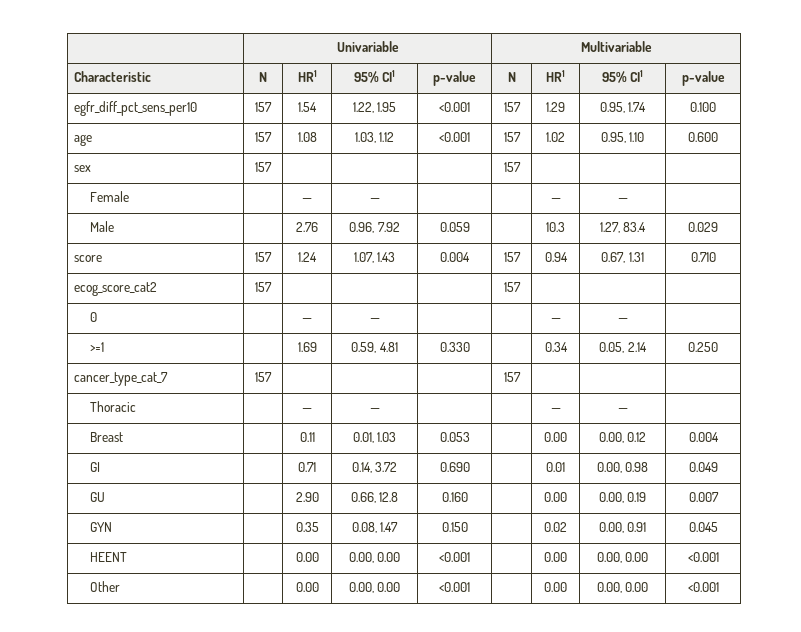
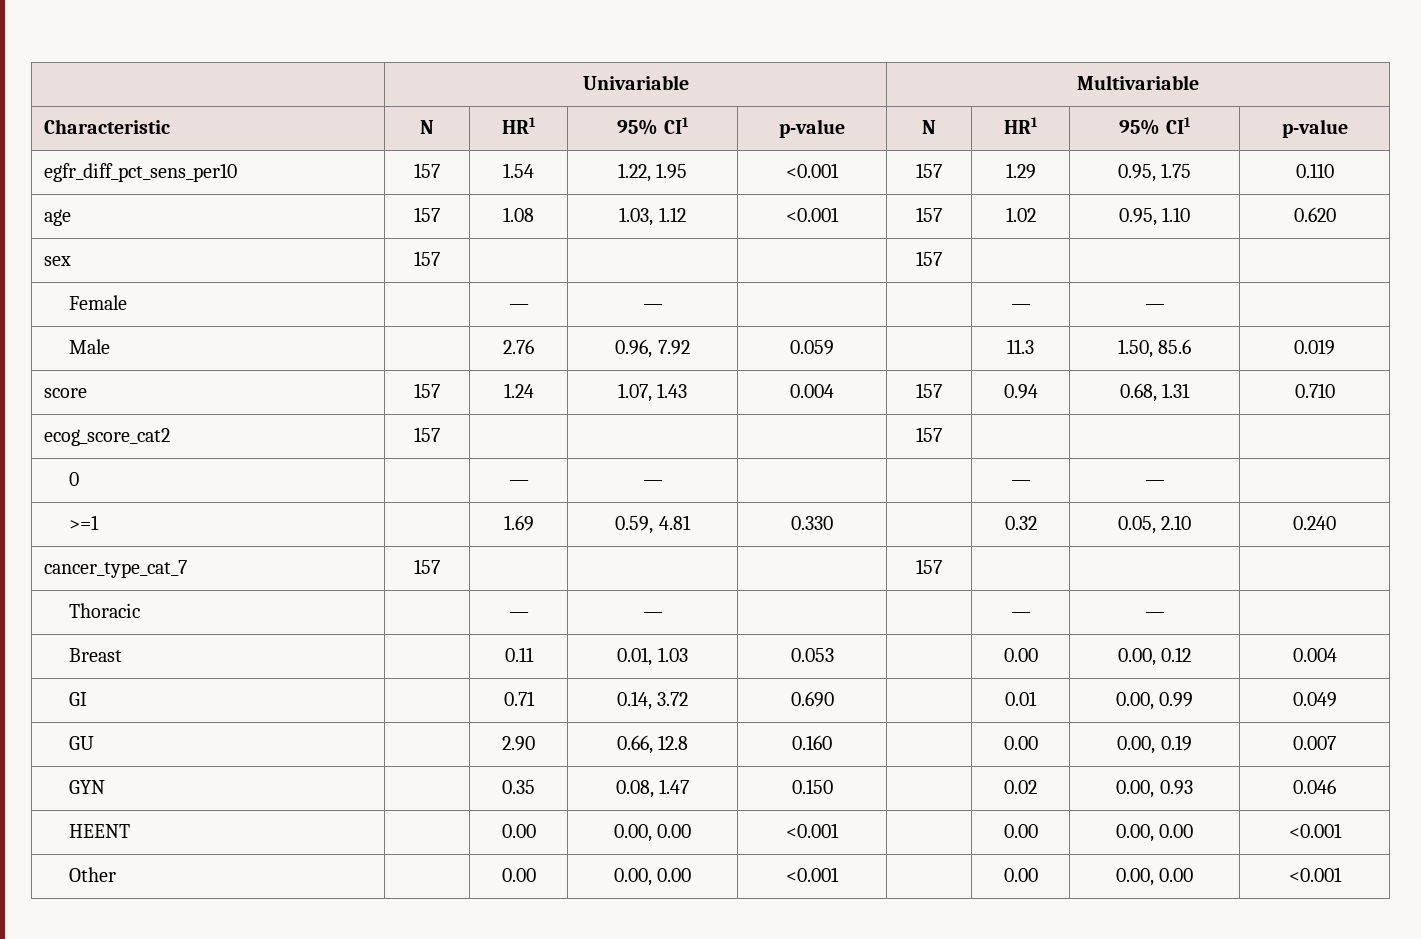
- egfr_diff_pct_sens_per10 | 157 | 1.54 | 1.22, 1.95 | <0.001 | 157 | 1.29 | 0.95, 1.74 | 0.100
+ egfr_diff_pct_sens_per10 | 157 | 1.54 | 1.22, 1.95 | <0.001 | 157 | 1.29 | 0.95, 1.75 | 0.110
- age | 157 | 1.08 | 1.03, 1.12 | <0.001 | 157 | 1.02 | 0.95, 1.10 | 0.600
+ age | 157 | 1.08 | 1.03, 1.12 | <0.001 | 157 | 1.02 | 0.95, 1.10 | 0.620
- Male | | 2.76 | 0.96, 7.92 | 0.059 | | 10.3 | 1.27, 83.4 | 0.029
+ Male | | 2.76 | 0.96, 7.92 | 0.059 | | 11.3 | 1.50, 85.6 | 0.019
- score | 157 | 1.24 | 1.07, 1.43 | 0.004 | 157 | 0.94 | 0.67, 1.31 | 0.710
+ score | 157 | 1.24 | 1.07, 1.43 | 0.004 | 157 | 0.94 | 0.68, 1.31 | 0.710
- >=1 | | 1.69 | 0.59, 4.81 | 0.330 | | 0.34 | 0.05, 2.14 | 0.250
+ >=1 | | 1.69 | 0.59, 4.81 | 0.330 | | 0.32 | 0.05, 2.10 | 0.240
- GI | | 0.71 | 0.14, 3.72 | 0.690 | | 0.01 | 0.00, 0.98 | 0.049
+ GI | | 0.71 | 0.14, 3.72 | 0.690 | | 0.01 | 0.00, 0.99 | 0.049
- GYN | | 0.35 | 0.08, 1.47 | 0.150 | | 0.02 | 0.00, 0.91 | 0.045
+ GYN | | 0.35 | 0.08, 1.47 | 0.150 | | 0.02 | 0.00, 0.93 | 0.046

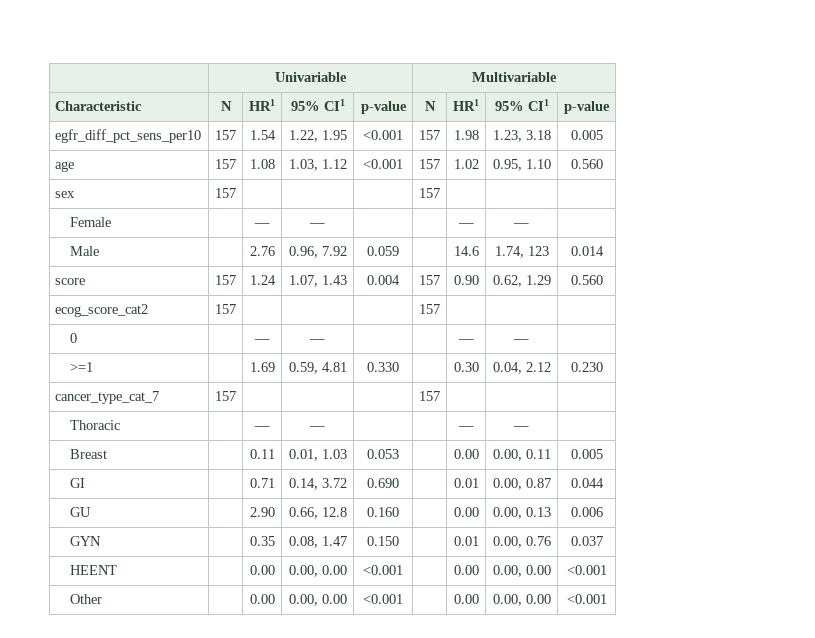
- egfr_diff_pct_sens_per10 | 157 | 1.54 | 1.22, 1.95 | <0.001 | 157 | 1.29 | 0.95, 1.75 | 0.110
+ egfr_diff_pct_sens_per10 | 157 | 1.54 | 1.22, 1.95 | <0.001 | 157 | 1.98 | 1.23, 3.18 | 0.005
- age | 157 | 1.08 | 1.03, 1.12 | <0.001 | 157 | 1.02 | 0.95, 1.10 | 0.620
+ age | 157 | 1.08 | 1.03, 1.12 | <0.001 | 157 | 1.02 | 0.95, 1.10 | 0.560
- Male | | 2.76 | 0.96, 7.92 | 0.059 | | 11.3 | 1.50, 85.6 | 0.019
+ Male | | 2.76 | 0.96, 7.92 | 0.059 | | 14.6 | 1.74, 123 | 0.014
- score | 157 | 1.24 | 1.07, 1.43 | 0.004 | 157 | 0.94 | 0.68, 1.31 | 0.710
+ score | 157 | 1.24 | 1.07, 1.43 | 0.004 | 157 | 0.90 | 0.62, 1.29 | 0.560
- >=1 | | 1.69 | 0.59, 4.81 | 0.330 | | 0.32 | 0.05, 2.10 | 0.240
+ >=1 | | 1.69 | 0.59, 4.81 | 0.330 | | 0.30 | 0.04, 2.12 | 0.230
- Breast | | 0.11 | 0.01, 1.03 | 0.053 | | 0.00 | 0.00, 0.12 | 0.004
+ Breast | | 0.11 | 0.01, 1.03 | 0.053 | | 0.00 | 0.00, 0.11 | 0.005
- GI | | 0.71 | 0.14, 3.72 | 0.690 | | 0.01 | 0.00, 0.99 | 0.049
+ GI | | 0.71 | 0.14, 3.72 | 0.690 | | 0.01 | 0.00, 0.87 | 0.044
- GU | | 2.90 | 0.66, 12.8 | 0.160 | | 0.00 | 0.00, 0.19 | 0.007
+ GU | | 2.90 | 0.66, 12.8 | 0.160 | | 0.00 | 0.00, 0.13 | 0.006
- GYN | | 0.35 | 0.08, 1.47 | 0.150 | | 0.02 | 0.00, 0.93 | 0.046
+ GYN | | 0.35 | 0.08, 1.47 | 0.150 | | 0.01 | 0.00, 0.76 | 0.037

